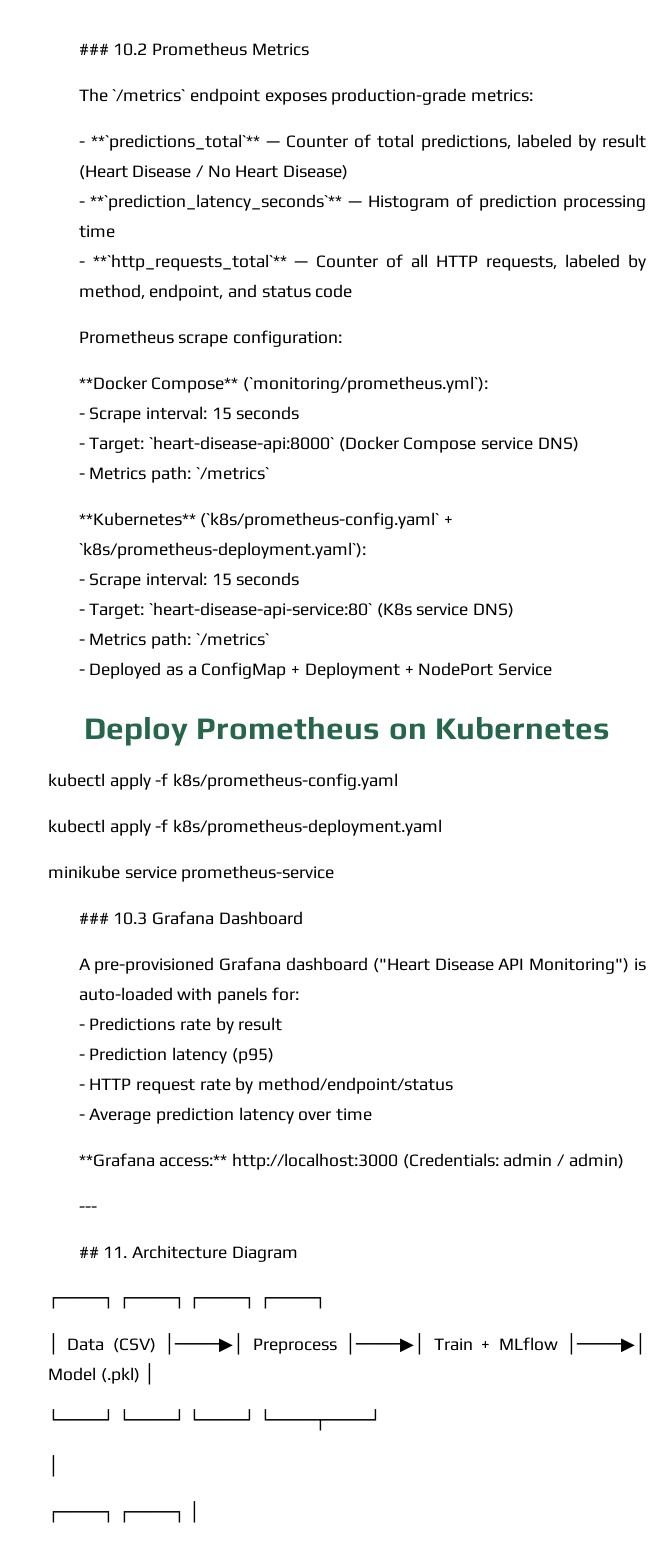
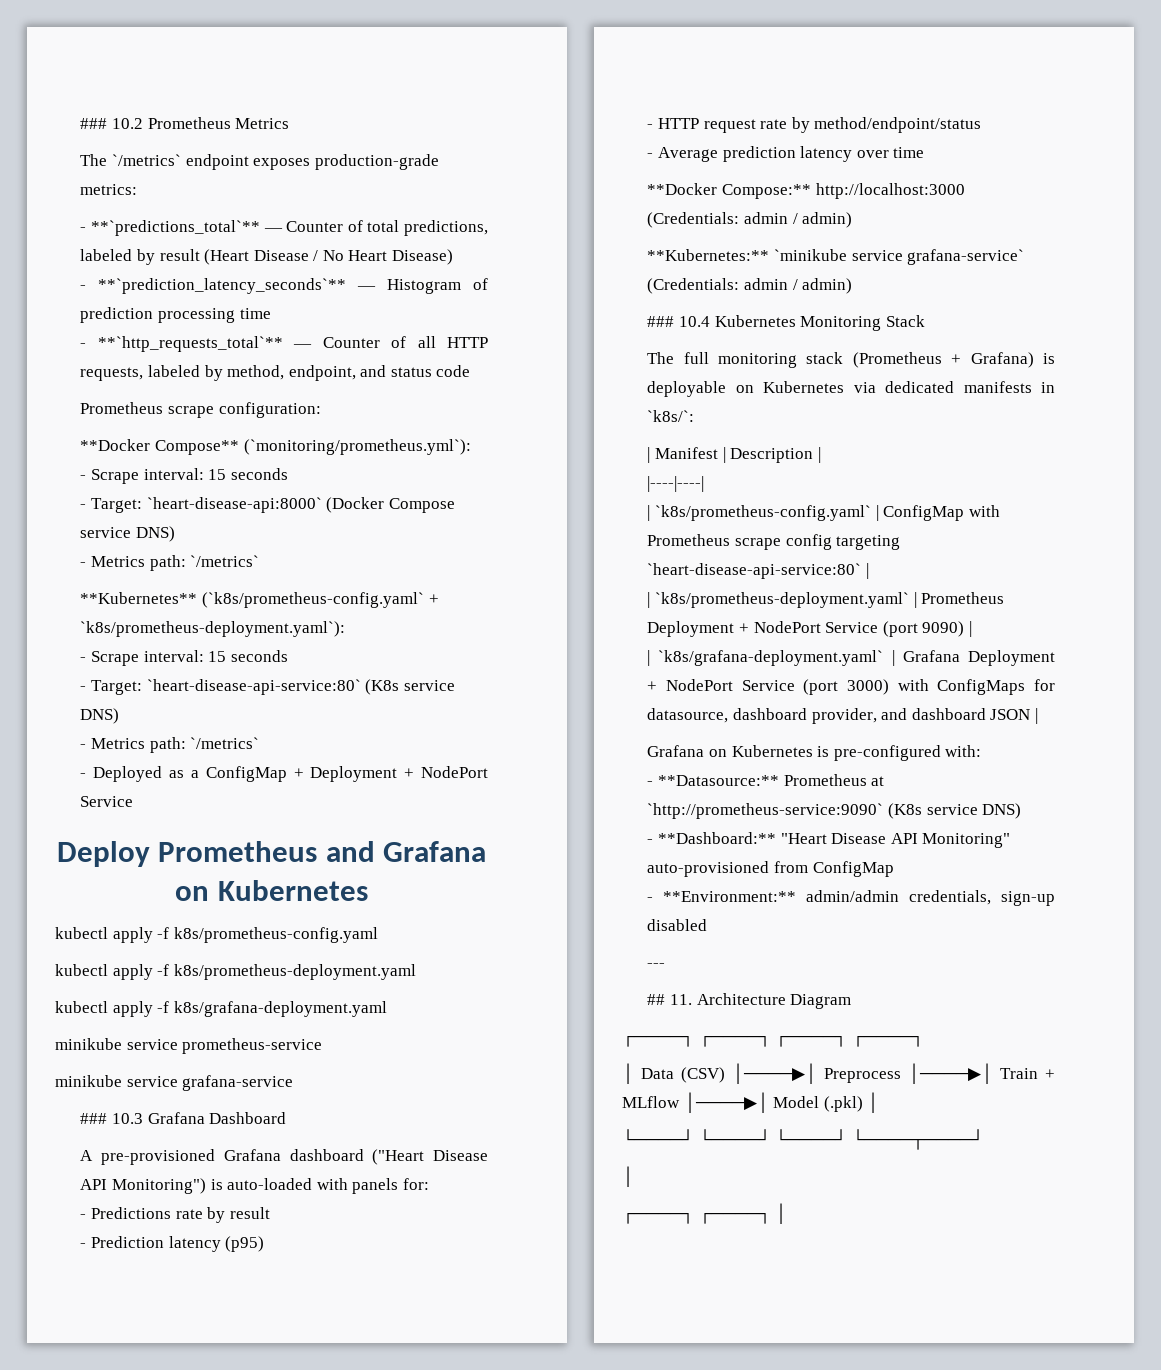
- Deploy Prometheus on Kubernetes
+ Deploy Prometheus and Grafana on Kubernetes
+ kubectl apply -f k8s/grafana-deployment.yaml
+ minikube service grafana-service
- **Grafana access:** http://localhost:3000 (Credentials: admin / admin)
+ **Docker Compose:** http://localhost:3000 (Credentials: admin / admin)
+ **Kubernetes:** `minikube service grafana-service` (Credentials: admin / admin)
+ ### 10.4 Kubernetes Monitoring Stack
+ The full monitoring stack (Prometheus + Grafana) is deployable on Kubernetes via dedicated manifests in `k8s/`:
+ | Manifest | Description |
+ |----|----|
+ | `k8s/prometheus-config.yaml` | ConfigMap with Prometheus scrape config targeting `heart-disease-api-service:80` |
+ | `k8s/prometheus-deployment.yaml` | Prometheus Deployment + NodePort Service (port 9090) |
+ | `k8s/grafana-deployment.yaml` | Grafana Deployment + NodePort Service (port 3000) with ConfigMaps for datasource, dashboard provider, and dashboard JSON |
+ Grafana on Kubernetes is pre-configured with:
+ - **Datasource:** Prometheus at `http://prometheus-service:9090` (K8s service DNS)
+ - **Dashboard:** "Heart Disease API Monitoring" auto-provisioned from ConfigMap
+ - **Environment:** admin/admin credentials, sign-up disabled

